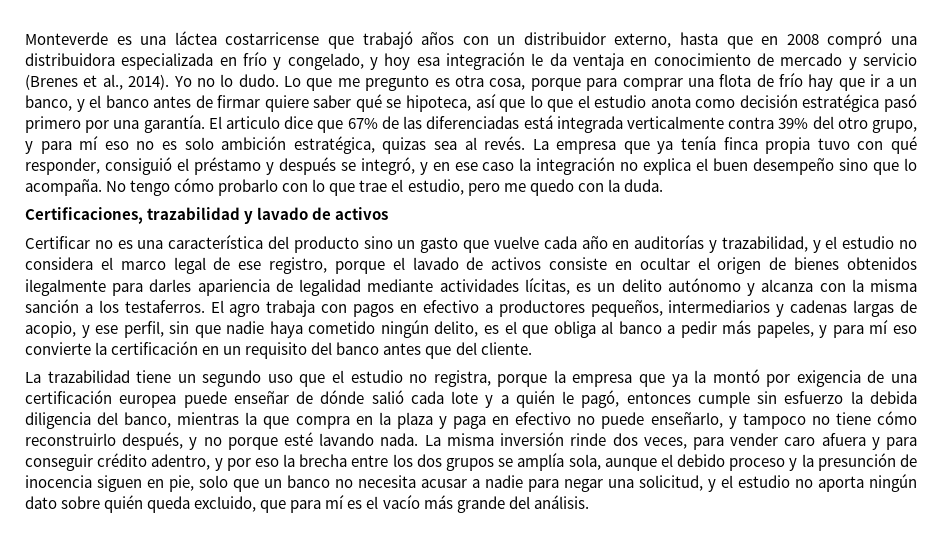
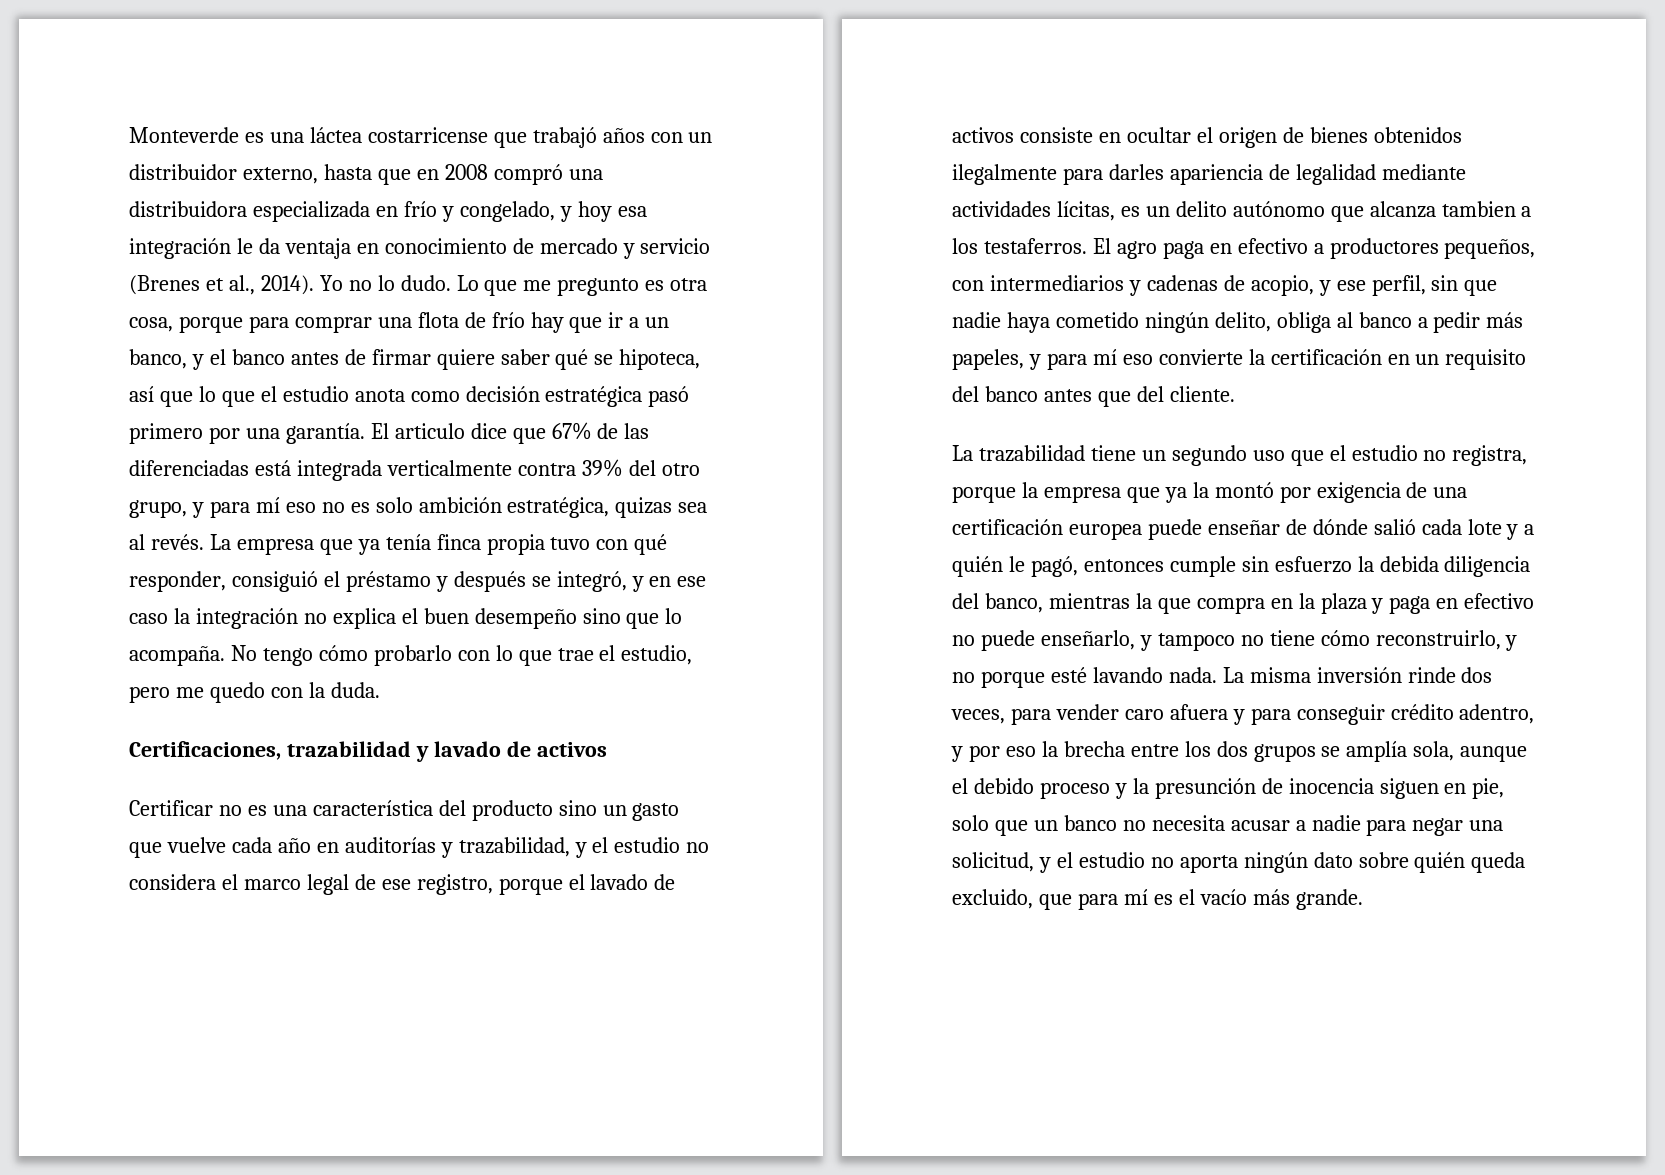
- Certificar no es una característica del producto sino un gasto que vuelve cada año en auditorías y trazabilidad, y el estudio no considera el marco legal de ese registro, porque el lavado de activos consiste en ocultar el origen de bienes obtenidos ilegalmente para darles apariencia de legalidad mediante actividades lícitas, es un delito autónomo y alcanza con la misma sanción a los testaferros.
+ Certificar no es una característica del producto sino un gasto que vuelve cada año en auditorías y trazabilidad, y el estudio no considera el marco legal de ese registro, porque el lavado de activos consiste en ocultar el origen de bienes obtenidos ilegalmente para darles apariencia de legalidad mediante actividades lícitas, es un delito autónomo que alcanza tambien a los testaferros.
- El agro trabaja con pagos en efectivo a productores pequeños, intermediarios y cadenas largas de acopio, y ese perfil, sin que nadie haya cometido ningún delito, es el que obliga al banco a pedir más papeles, y para mí eso convierte la certificación en un requisito del banco antes que del cliente.
+ El agro paga en efectivo a productores pequeños, con intermediarios y cadenas de acopio, y ese perfil, sin que nadie haya cometido ningún delito, obliga al banco a pedir más papeles, y para mí eso convierte la certificación en un requisito del banco antes que del cliente.
- La trazabilidad tiene un segundo uso que el estudio no registra, porque la empresa que ya la montó por exigencia de una certificación europea puede enseñar de dónde salió cada lote y a quién le pagó, entonces cumple sin esfuerzo la debida diligencia del banco, mientras la que compra en la plaza y paga en efectivo no puede enseñarlo, y tampoco no tiene cómo reconstruirlo después, y no porque esté lavando nada.
+ La trazabilidad tiene un segundo uso que el estudio no registra, porque la empresa que ya la montó por exigencia de una certificación europea puede enseñar de dónde salió cada lote y a quién le pagó, entonces cumple sin esfuerzo la debida diligencia del banco, mientras la que compra en la plaza y paga en efectivo no puede enseñarlo, y tampoco no tiene cómo reconstruirlo, y no porque esté lavando nada.
- La misma inversión rinde dos veces, para vender caro afuera y para conseguir crédito adentro, y por eso la brecha entre los dos grupos se amplía sola, aunque el debido proceso y la presunción de inocencia siguen en pie, solo que un banco no necesita acusar a nadie para negar una solicitud, y el estudio no aporta ningún dato sobre quién queda excluido, que para mí es el vacío más grande del análisis.
+ La misma inversión rinde dos veces, para vender caro afuera y para conseguir crédito adentro, y por eso la brecha entre los dos grupos se amplía sola, aunque el debido proceso y la presunción de inocencia siguen en pie, solo que un banco no necesita acusar a nadie para negar una solicitud, y el estudio no aporta ningún dato sobre quién queda excluido, que para mí es el vacío más grande.

